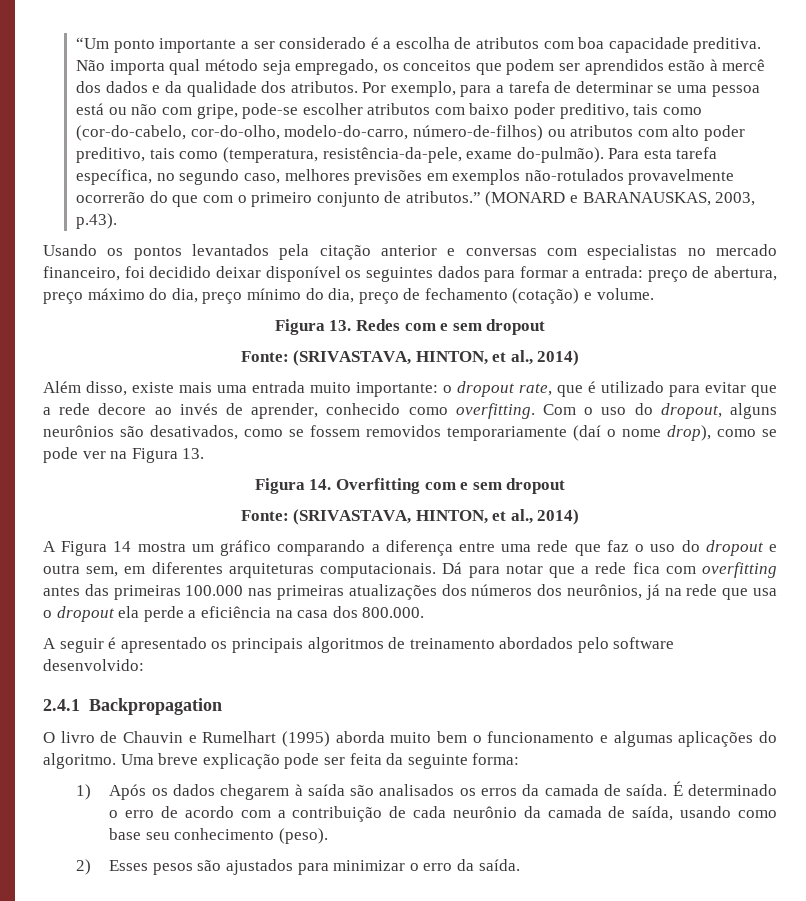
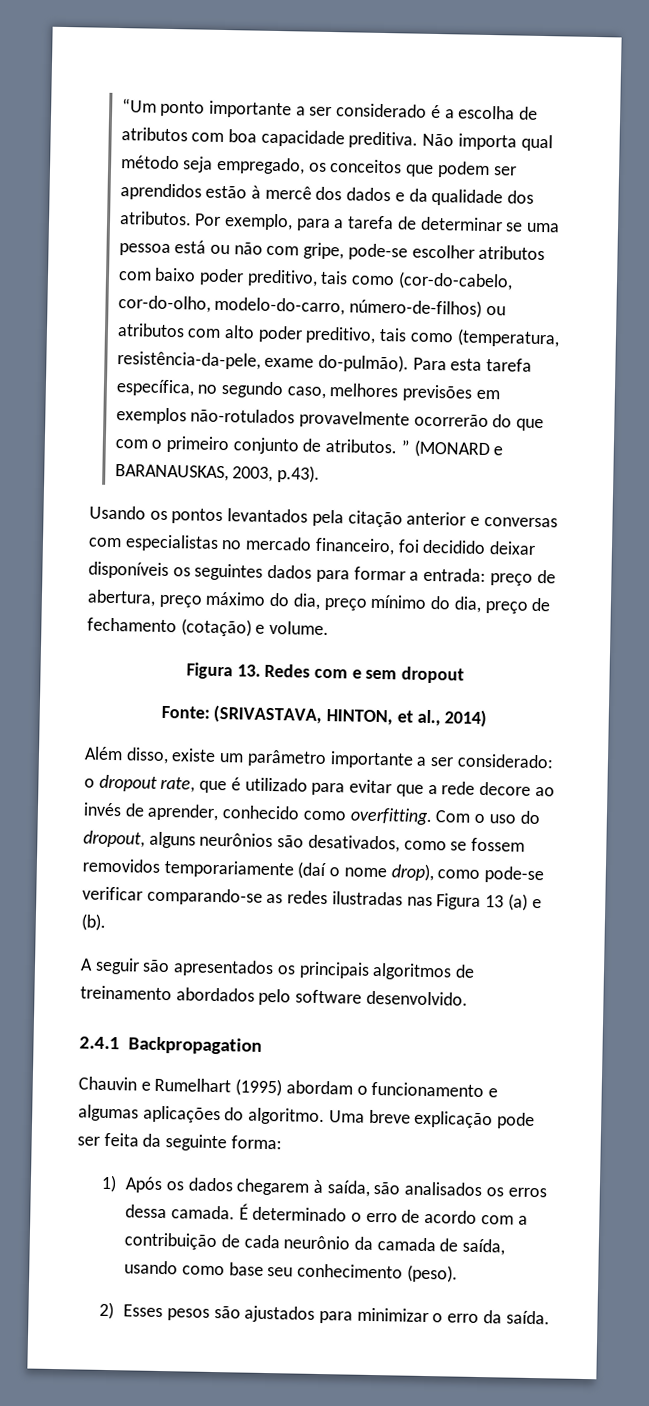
- Para esta tarefa específica, no segundo caso, melhores previsões em exemplos não-rotulados provavelmente ocorrerão do que com o primeiro conjunto de atributos.” (MONARD e BARANAUSKAS, 2003, p.43).
+ Para esta tarefa específica, no segundo caso, melhores previsões em exemplos não-rotulados provavelmente ocorrerão do que com o primeiro conjunto de atributos. ” (MONARD e BARANAUSKAS, 2003, p.43).
- Usando os pontos levantados pela citação anterior e conversas com especialistas no mercado financeiro, foi decidido deixar disponível os seguintes dados para formar a entrada: preço de abertura, preço máximo do dia, preço mínimo do dia, preço de fechamento (cotação) e volume.
+ Usando os pontos levantados pela citação anterior e conversas com especialistas no mercado financeiro, foi decidido deixar disponíveis os seguintes dados para formar a entrada: preço de abertura, preço máximo do dia, preço mínimo do dia, preço de fechamento (cotação) e volume.
- Além disso, existe mais uma entrada muito importante: o dropout rate, que é utilizado para evitar que a rede decore ao invés de aprender, conhecido como overfitting.
+ Além disso, existe um parâmetro importante a ser considerado: o dropout rate, que é utilizado para evitar que a rede decore ao invés de aprender, conhecido como overfitting.
- Com o uso do dropout, alguns neurônios são desativados, como se fossem removidos temporariamente (daí o nome drop), como se pode ver na Figura 13.
- Figura 14. Overfitting com e sem dropout
- Fonte: (SRIVASTAVA, HINTON, et al., 2014)
- A Figura 14 mostra um gráfico comparando a diferença entre uma rede que faz o uso do dropout e outra sem, em diferentes arquiteturas computacionais. Dá para notar que a rede fica com overfitting antes das primeiras 100.000 nas primeiras atualizações dos números dos neurônios, já na rede que usa o dropout ela perde a eficiência na casa dos 800.000.
+ Com o uso do dropout, alguns neurônios são desativados, como se fossem removidos temporariamente (daí o nome drop), como pode-se verificar comparando-se as redes ilustradas nas Figura 13 (a) e (b).
- A seguir é apresentado os principais algoritmos de treinamento abordados pelo software desenvolvido:
+ A seguir são apresentados os principais algoritmos de treinamento abordados pelo software desenvolvido.
- O livro de Chauvin e Rumelhart (1995) aborda muito bem o funcionamento e algumas aplicações do algoritmo.
+ Chauvin e Rumelhart (1995) abordam o funcionamento e algumas aplicações do algoritmo.
- 1) Após os dados chegarem à saída são analisados os erros da camada de saída.
+ 1) Após os dados chegarem à saída, são analisados os erros dessa camada.

